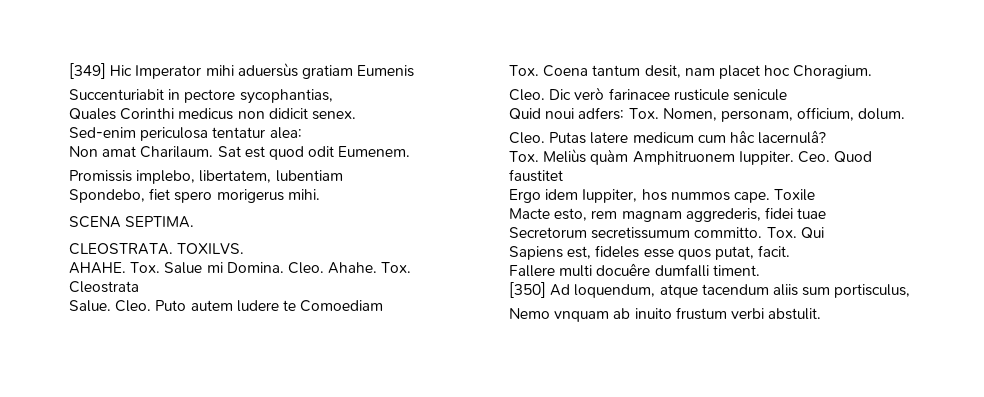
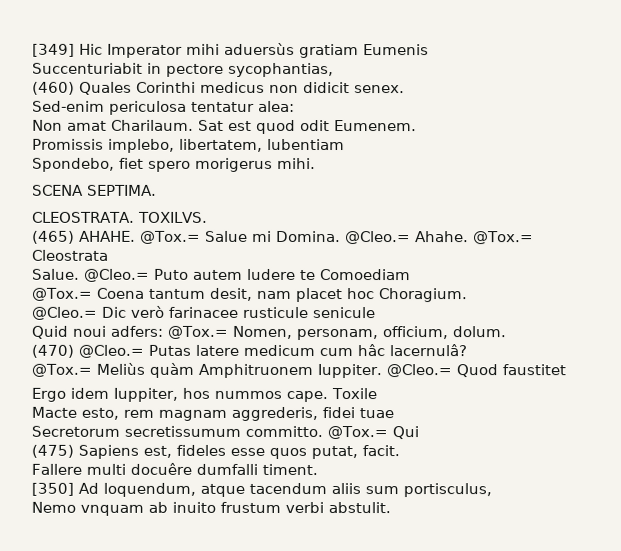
- Quales Corinthi medicus non didicit senex.
+ (460) Quales Corinthi medicus non didicit senex.
- AHAHE. Tox. Salue mi Domina. Cleo. Ahahe. Tox. Cleostrata
+ (465) AHAHE. @Tox.= Salue mi Domina. @Cleo.= Ahahe. @Tox.= Cleostrata
- Cleo. Puto autem ludere te Comoediam
+ @Cleo.= Puto autem ludere te Comoediam
- Tox. Coena tantum desit, nam placet hoc Choragium.
+ @Tox.= Coena tantum desit, nam placet hoc Choragium.
- Cleo. Dic verò farinacee rusticule senicule
+ @Cleo.= Dic verò farinacee rusticule senicule
- Quid noui adfers: Tox. Nomen, personam, officium, dolum.
+ Quid noui adfers: @Tox.= Nomen, personam, officium, dolum.
- Cleo. Putas latere medicum cum hâc lacernulâ?
+ (470) @Cleo.= Putas latere medicum cum hâc lacernulâ?
- Tox. Meliùs quàm Amphitruonem Iuppiter.
+ @Tox.= Meliùs quàm Amphitruonem Iuppiter.
- Ceo. Quod faustitet
+ @Cleo.= Quod faustitet
- Tox. Qui
+ @Tox.= Qui
- Sapiens est, fideles esse quos putat, facit.
+ (475) Sapiens est, fideles esse quos putat, facit.

